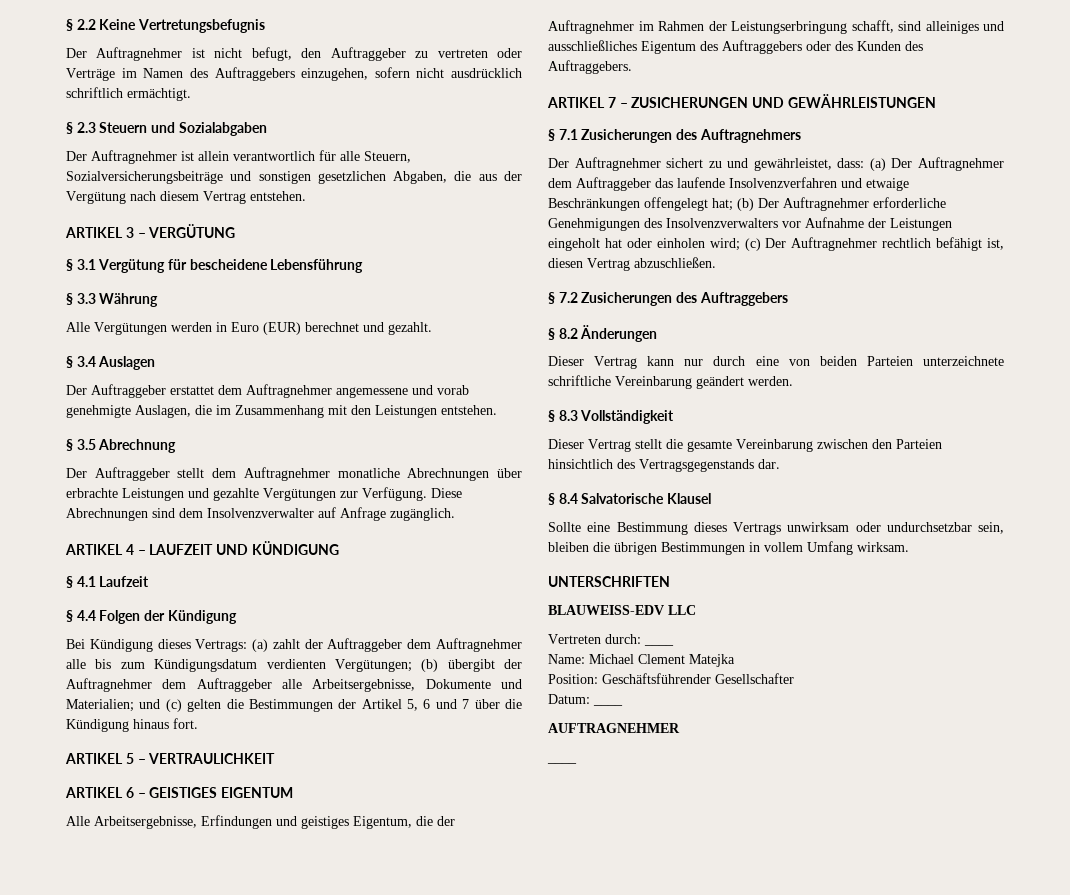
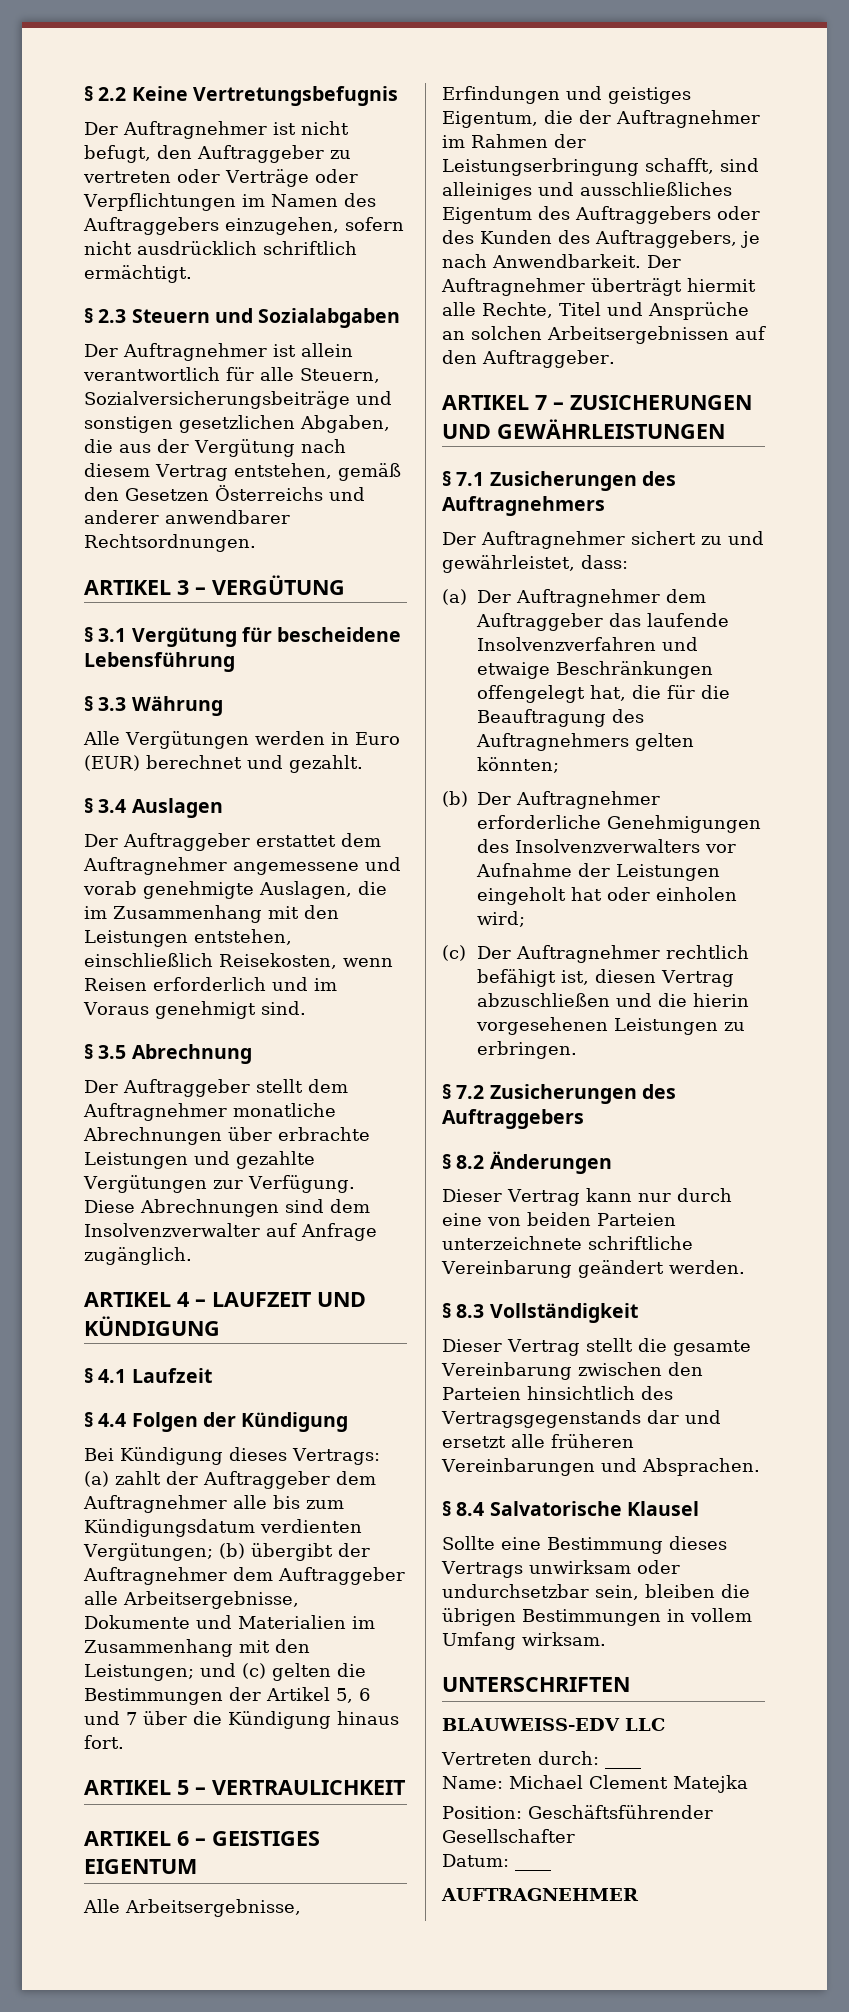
- Der Auftragnehmer ist nicht befugt, den Auftraggeber zu vertreten oder Verträge im Namen des Auftraggebers einzugehen, sofern nicht ausdrücklich schriftlich ermächtigt.
+ Der Auftragnehmer ist nicht befugt, den Auftraggeber zu vertreten oder Verträge oder Verpflichtungen im Namen des Auftraggebers einzugehen, sofern nicht ausdrücklich schriftlich ermächtigt.
- Der Auftragnehmer ist allein verantwortlich für alle Steuern, Sozialversicherungsbeiträge und sonstigen gesetzlichen Abgaben, die aus der Vergütung nach diesem Vertrag entstehen.
+ Der Auftragnehmer ist allein verantwortlich für alle Steuern, Sozialversicherungsbeiträge und sonstigen gesetzlichen Abgaben, die aus der Vergütung nach diesem Vertrag entstehen, gemäß den Gesetzen Österreichs und anderer anwendbarer Rechtsordnungen.
- Der Auftraggeber erstattet dem Auftragnehmer angemessene und vorab genehmigte Auslagen, die im Zusammenhang mit den Leistungen entstehen.
+ Der Auftraggeber erstattet dem Auftragnehmer angemessene und vorab genehmigte Auslagen, die im Zusammenhang mit den Leistungen entstehen, einschließlich Reisekosten, wenn Reisen erforderlich und im Voraus genehmigt sind.
- Bei Kündigung dieses Vertrags: (a) zahlt der Auftraggeber dem Auftragnehmer alle bis zum Kündigungsdatum verdienten Vergütungen; (b) übergibt der Auftragnehmer dem Auftraggeber alle Arbeitsergebnisse, Dokumente und Materialien; und (c) gelten die Bestimmungen der Artikel 5, 6 und 7 über die Kündigung hinaus fort.
+ Bei Kündigung dieses Vertrags: (a) zahlt der Auftraggeber dem Auftragnehmer alle bis zum Kündigungsdatum verdienten Vergütungen; (b) übergibt der Auftragnehmer dem Auftraggeber alle Arbeitsergebnisse, Dokumente und Materialien im Zusammenhang mit den Leistungen; und (c) gelten die Bestimmungen der Artikel 5, 6 und 7 über die Kündigung hinaus fort.
- Alle Arbeitsergebnisse, Erfindungen und geistiges Eigentum, die der Auftragnehmer im Rahmen der Leistungserbringung schafft, sind alleiniges und ausschließliches Eigentum des Auftraggebers oder des Kunden des Auftraggebers.
+ Alle Arbeitsergebnisse, Erfindungen und geistiges Eigentum, die der Auftragnehmer im Rahmen der Leistungserbringung schafft, sind alleiniges und ausschließliches Eigentum des Auftraggebers oder des Kunden des Auftraggebers, je nach Anwendbarkeit. Der Auftragnehmer überträgt hiermit alle Rechte, Titel und Ansprüche an solchen Arbeitsergebnissen auf den Auftraggeber.
- Der Auftragnehmer sichert zu und gewährleistet, dass: (a) Der Auftragnehmer dem Auftraggeber das laufende Insolvenzverfahren und etwaige Beschränkungen offengelegt hat; (b) Der Auftragnehmer erforderliche Genehmigungen des Insolvenzverwalters vor Aufnahme der Leistungen eingeholt hat oder einholen wird; (c) Der Auftragnehmer rechtlich befähigt ist, diesen Vertrag abzuschließen.
+ Der Auftragnehmer sichert zu und gewährleistet, dass:
+ (a) Der Auftragnehmer dem Auftraggeber das laufende Insolvenzverfahren und etwaige Beschränkungen offengelegt hat, die für die Beauftragung des Auftragnehmers gelten könnten;
+ (b) Der Auftragnehmer erforderliche Genehmigungen des Insolvenzverwalters vor Aufnahme der Leistungen eingeholt hat oder einholen wird;
+ (c) Der Auftragnehmer rechtlich befähigt ist, diesen Vertrag abzuschließen und die hierin vorgesehenen Leistungen zu erbringen.
- Dieser Vertrag stellt die gesamte Vereinbarung zwischen den Parteien hinsichtlich des Vertragsgegenstands dar.
+ Dieser Vertrag stellt die gesamte Vereinbarung zwischen den Parteien hinsichtlich des Vertragsgegenstands dar und ersetzt alle früheren Vereinbarungen und Absprachen.
  AUFTRAGNEHMER
- ____

